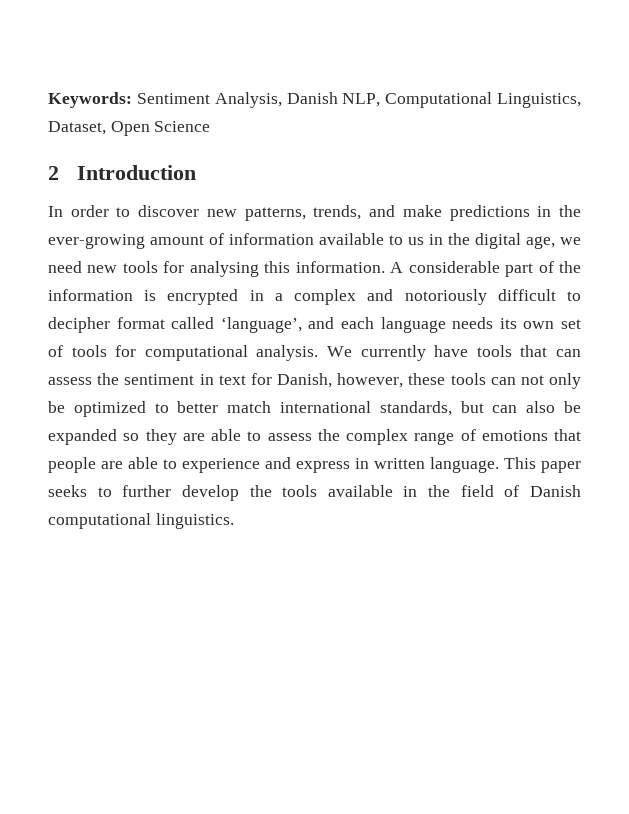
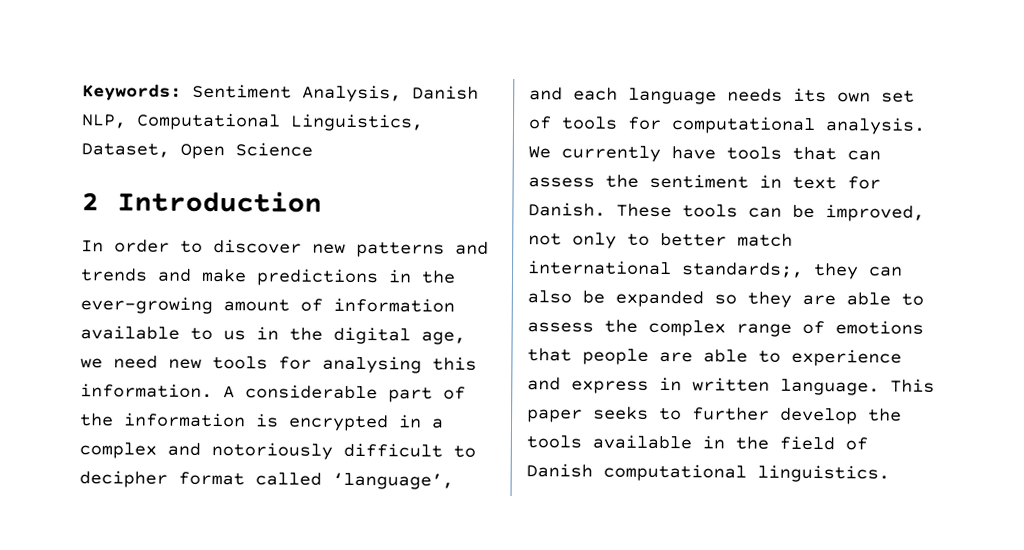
- In order to discover new patterns, trends, and make predictions in the ever-growing amount of information available to us in the digital age, we need new tools for analysing this information.
+ In order to discover new patterns and trends and make predictions in the ever-growing amount of information available to us in the digital age, we need new tools for analysing this information.
- We currently have tools that can assess the sentiment in text for Danish, however, these tools can not only be optimized to better match international standards, but can also be expanded so they are able to assess the complex range of emotions that people are able to experience and express in written language.
+ We currently have tools that can assess the sentiment in text for Danish. These tools can be improved, not only to better match international standards;, they can also be expanded so they are able to assess the complex range of emotions that people are able to experience and express in written language.

